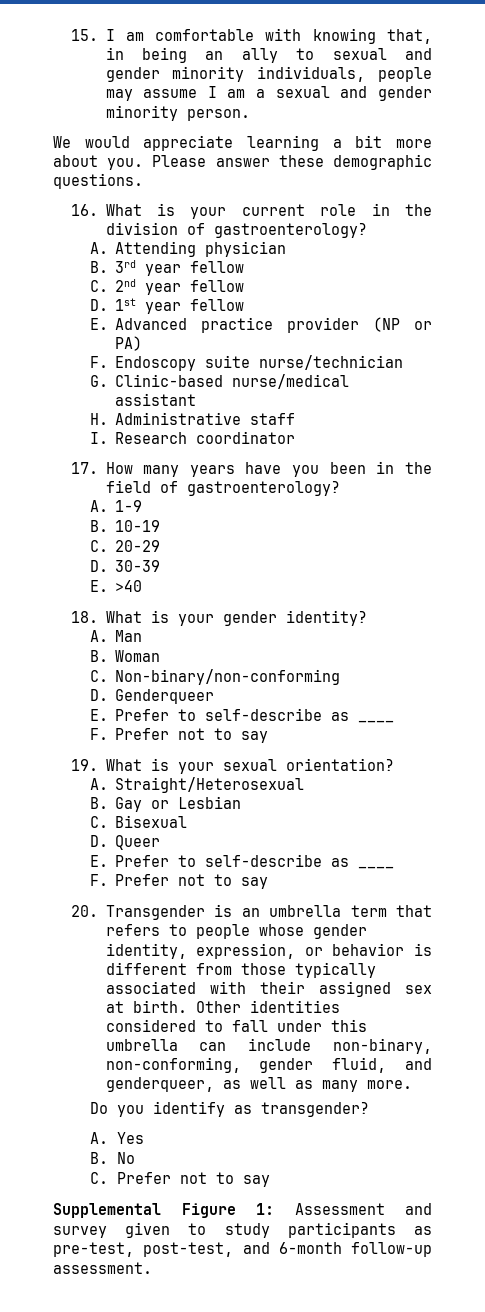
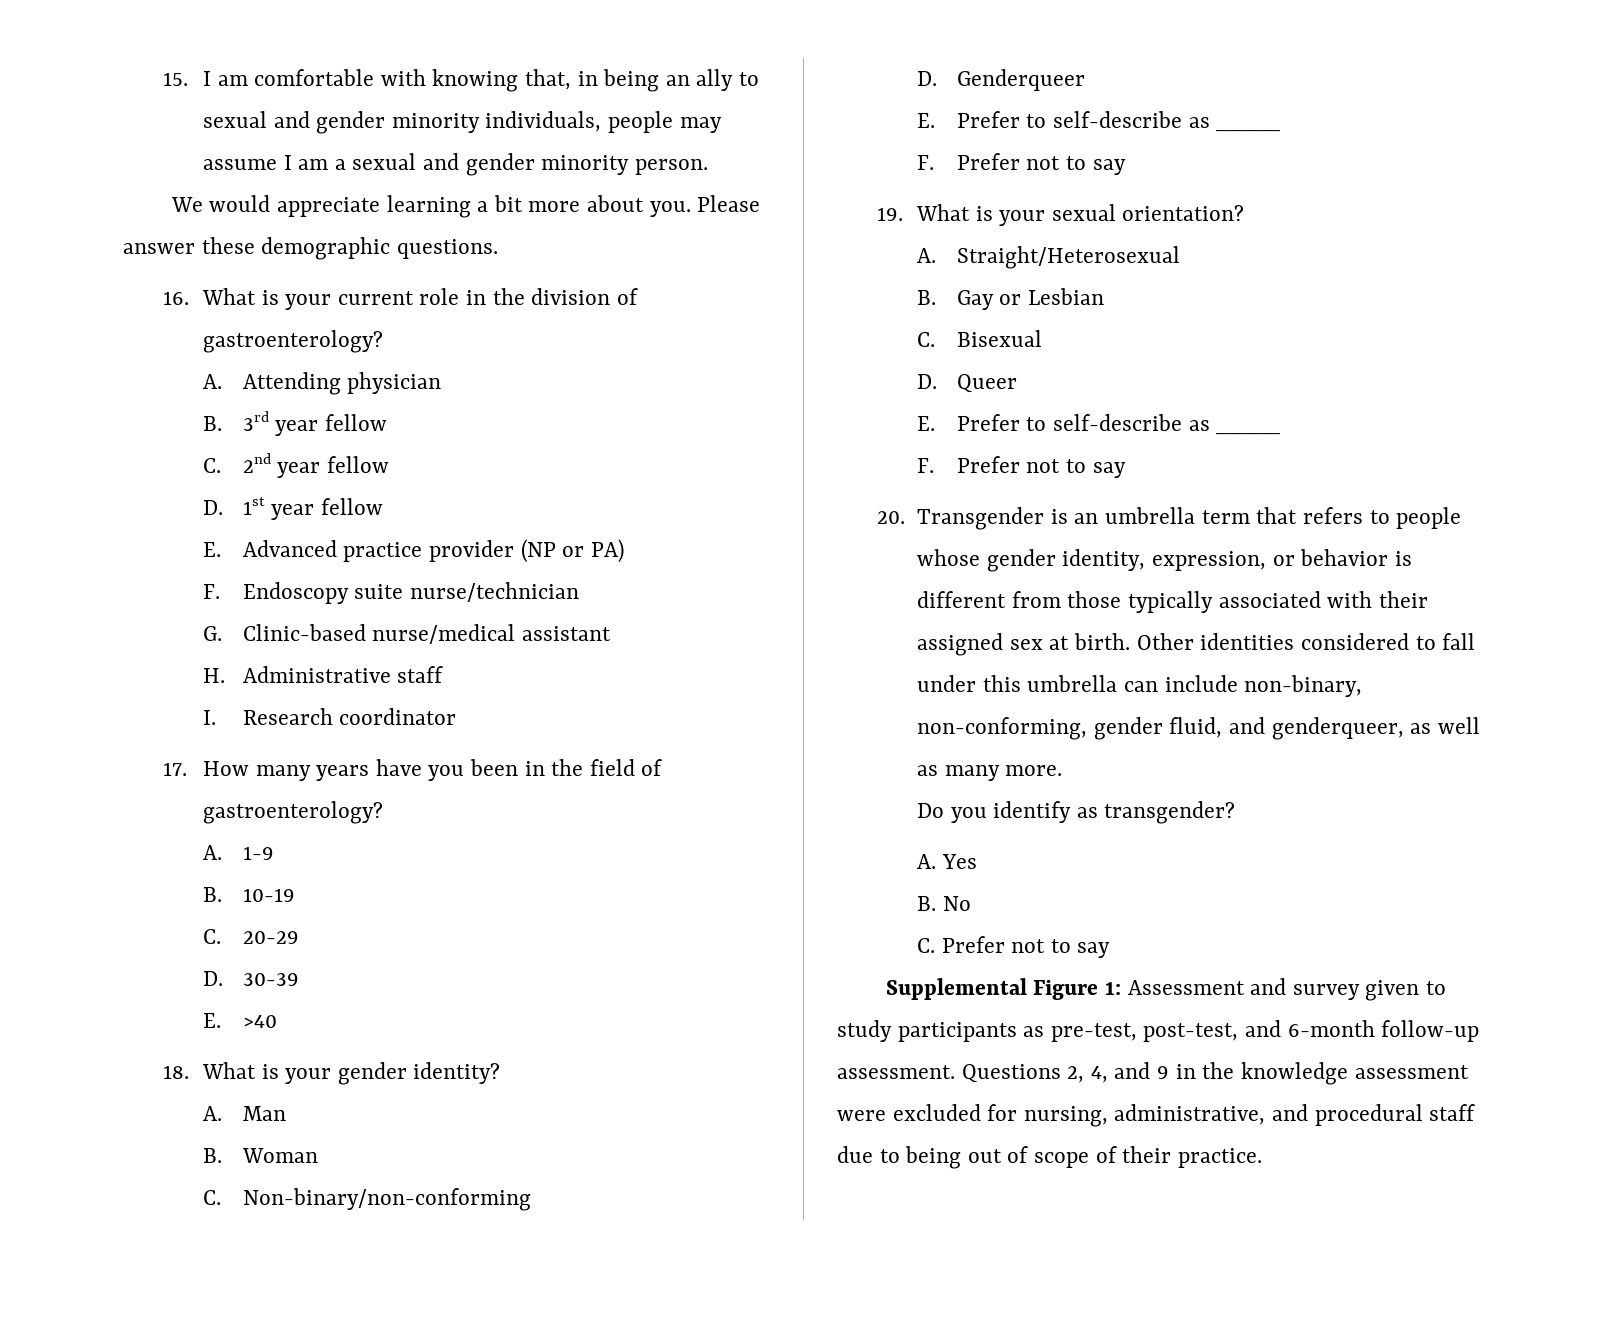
+ Questions 2, 4, and 9 in the knowledge assessment were excluded for nursing, administrative, and procedural staff due to being out of scope of their practice.

